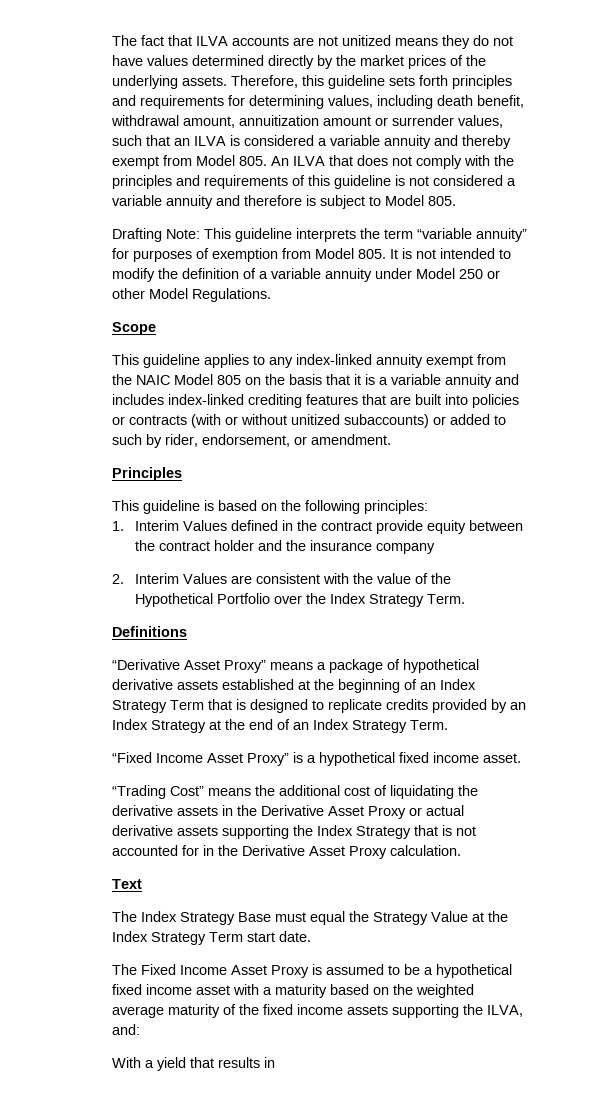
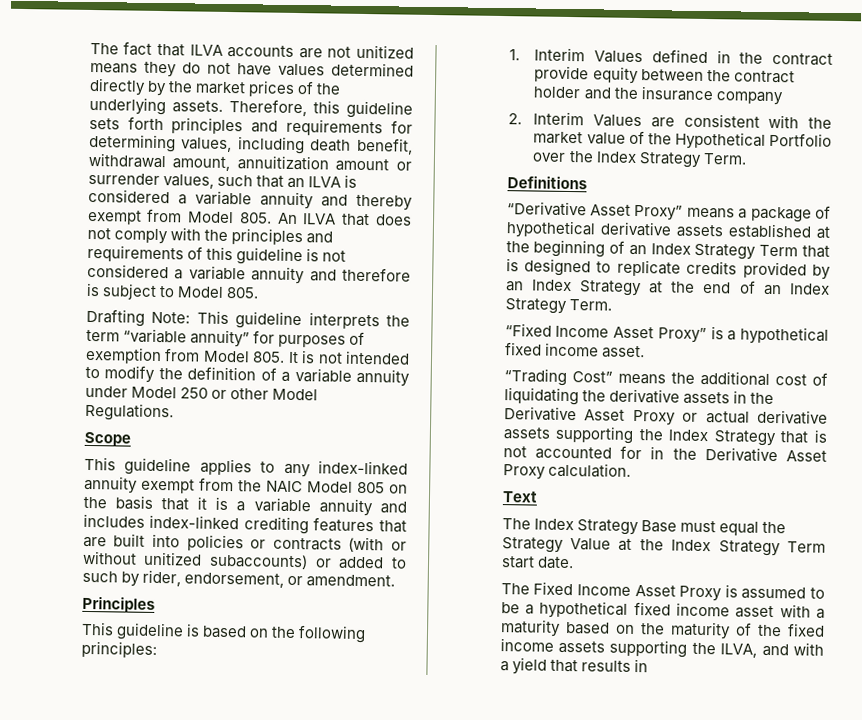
- 2. Interim Values are consistent with the value of the Hypothetical Portfolio over the Index Strategy Term.
+ 2. Interim Values are consistent with the market value of the Hypothetical Portfolio over the Index Strategy Term.
- The Fixed Income Asset Proxy is assumed to be a hypothetical fixed income asset with a maturity based on the weighted average maturity of the fixed income assets supporting the ILVA, and:
- With a yield that results in
+ The Fixed Income Asset Proxy is assumed to be a hypothetical fixed income asset with a maturity based on the maturity of the fixed income assets supporting the ILVA, and with a yield that results in

